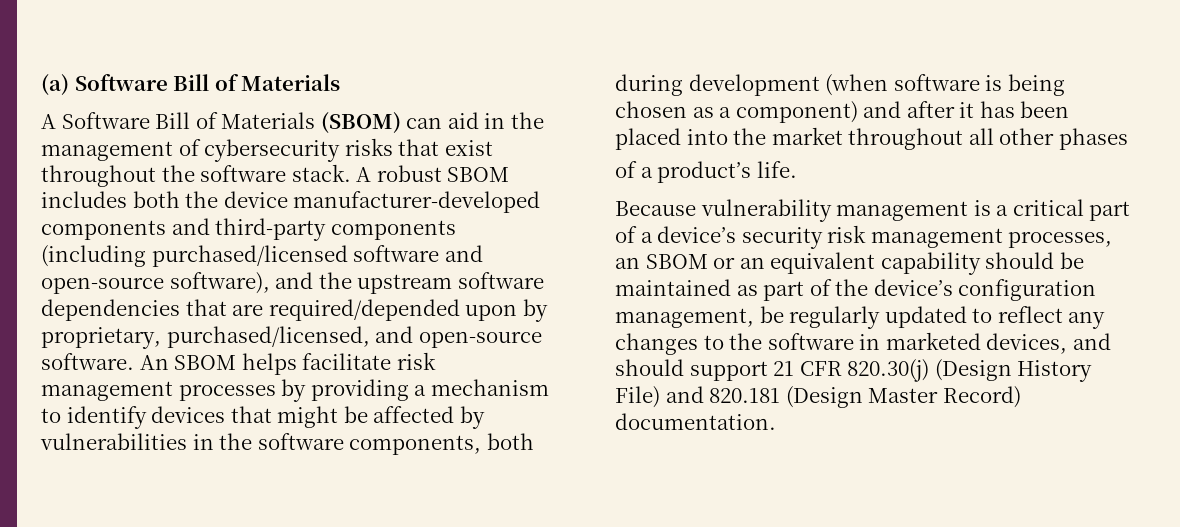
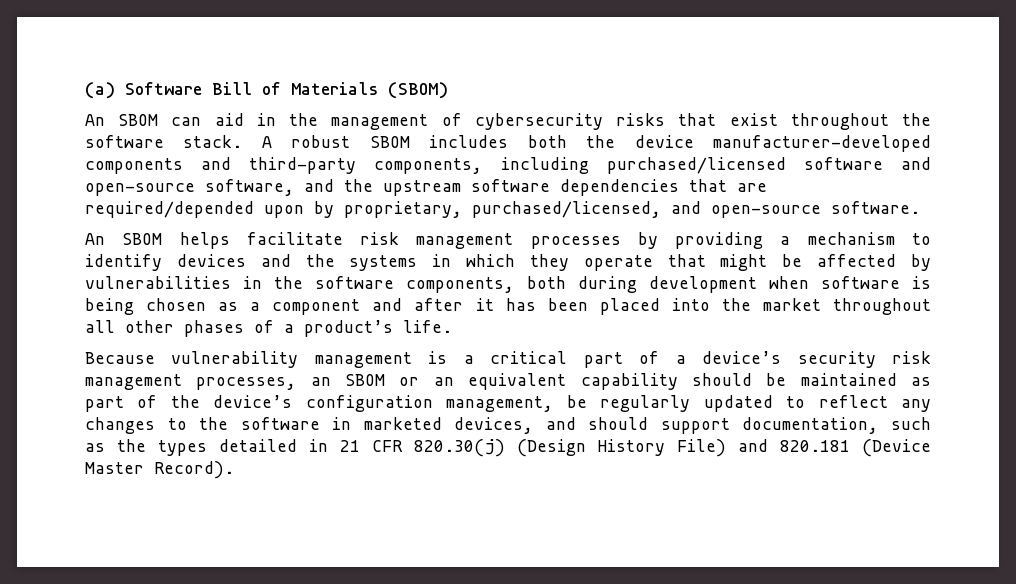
- (a) Software Bill of Materials
- A Software Bill of Materials (SBOM) can aid in the management of cybersecurity risks that exist throughout the software stack.
+ (a) Software Bill of Materials (SBOM)
+ An SBOM can aid in the management of cybersecurity risks that exist throughout the software stack.
- A robust SBOM includes both the device manufacturer-developed components and third-party components (including purchased/licensed software and open-source software), and the upstream software dependencies that are required/depended upon by proprietary, purchased/licensed, and open-source software. An SBOM helps facilitate risk management processes by providing a mechanism to identify devices that might be affected by vulnerabilities in the software components, both during development (when software is being chosen as a component) and after it has been placed into the market throughout all other phases
- of a product’s life.
+ A robust SBOM includes both the device manufacturer-developed components and third-party components, including purchased/licensed software and open-source software, and the upstream software dependencies that are required/depended upon by proprietary, purchased/licensed, and open-source software.
+ An SBOM helps facilitate risk management processes by providing a mechanism to identify devices and the systems in which they operate that might be affected by vulnerabilities in the software components, both during development when software is being chosen as a component and after it has been placed into the market throughout all other phases of a product’s life.
- Because vulnerability management is a critical part of a device’s security risk management processes, an SBOM or an equivalent capability should be maintained as part of the device’s configuration management, be regularly updated to reflect any changes to the software in marketed devices, and should support 21 CFR 820.30(j) (Design History File) and 820.181 (Design Master Record) documentation.
+ Because vulnerability management is a critical part of a device’s security risk management processes, an SBOM or an equivalent capability should be maintained as part of the device’s configuration management, be regularly updated to reflect any changes to the software in marketed devices, and should support documentation, such as the types detailed in 21 CFR 820.30(j) (Design History File) and 820.181 (Device Master Record).

